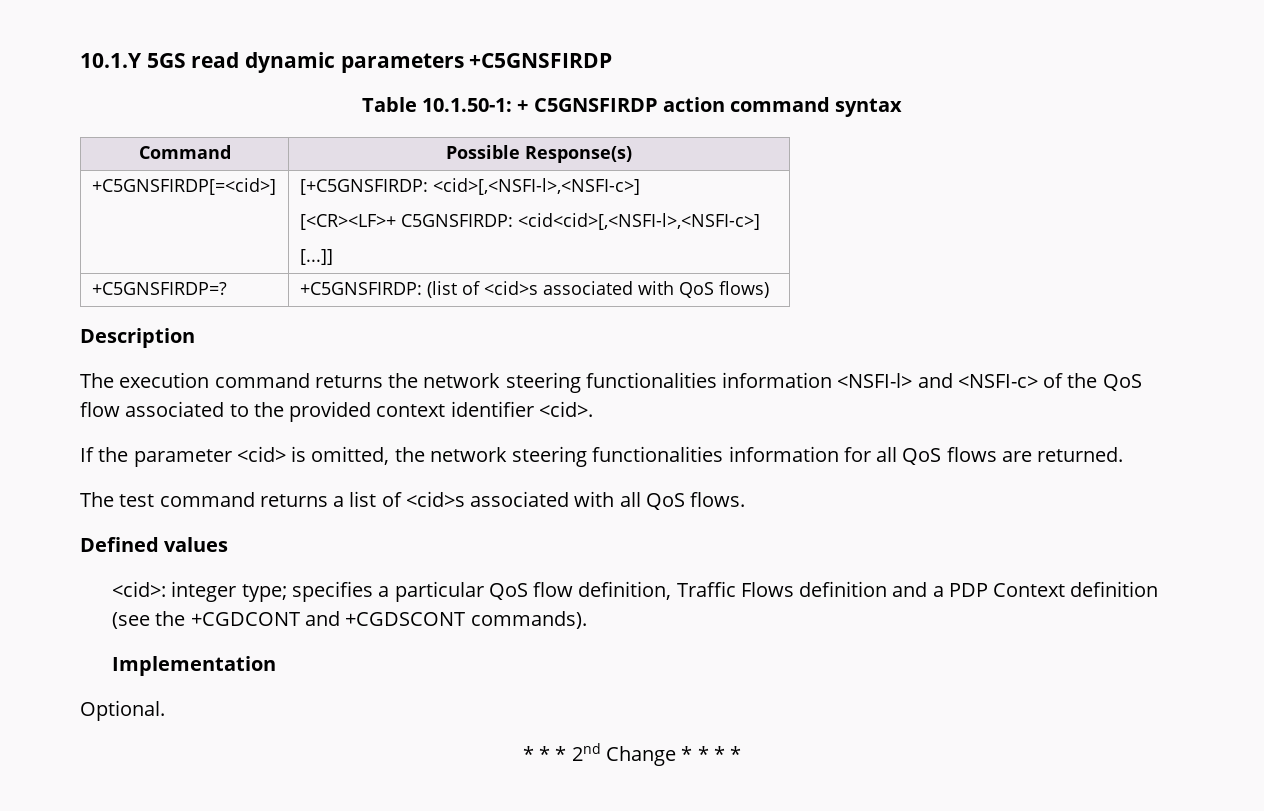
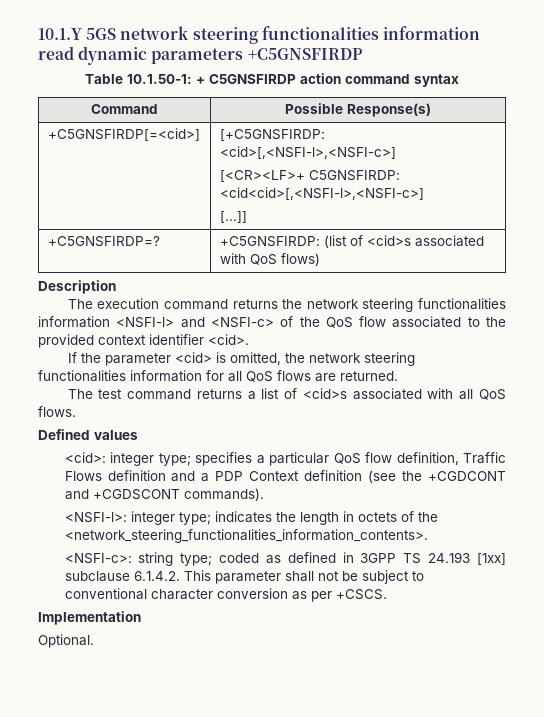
- 10.1.Y 5GS read dynamic parameters +C5GNSFIRDP
+ 10.1.Y 5GS network steering functionalities information read dynamic parameters +C5GNSFIRDP
+ <NSFI-l>: integer type; indicates the length in octets of the <network_steering_functionalities_information_contents>.
+ <NSFI-c>: string type; coded as defined in 3GPP TS 24.193 [1xx] subclause 6.1.4.2. This parameter shall not be subject to conventional character conversion as per +CSCS.
  Implementation
  Optional.
- * * * 2nd Change * * * *

